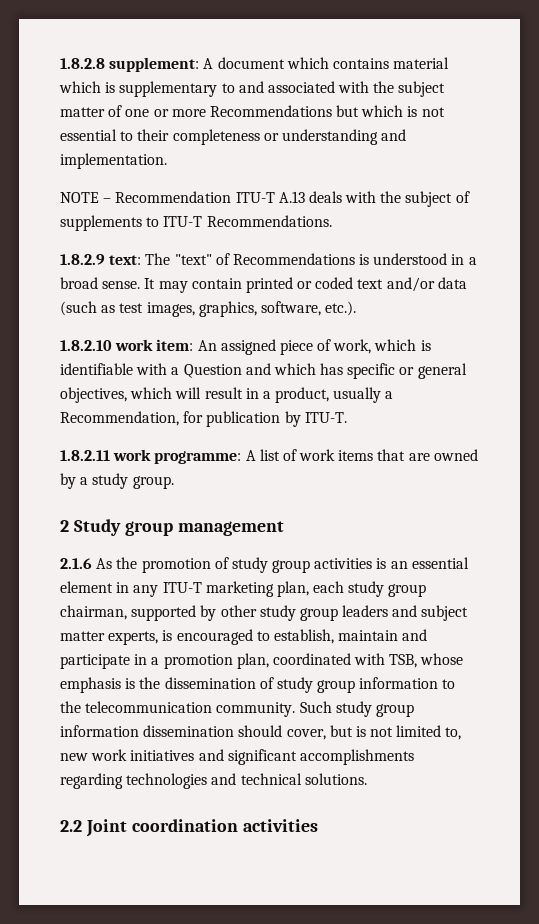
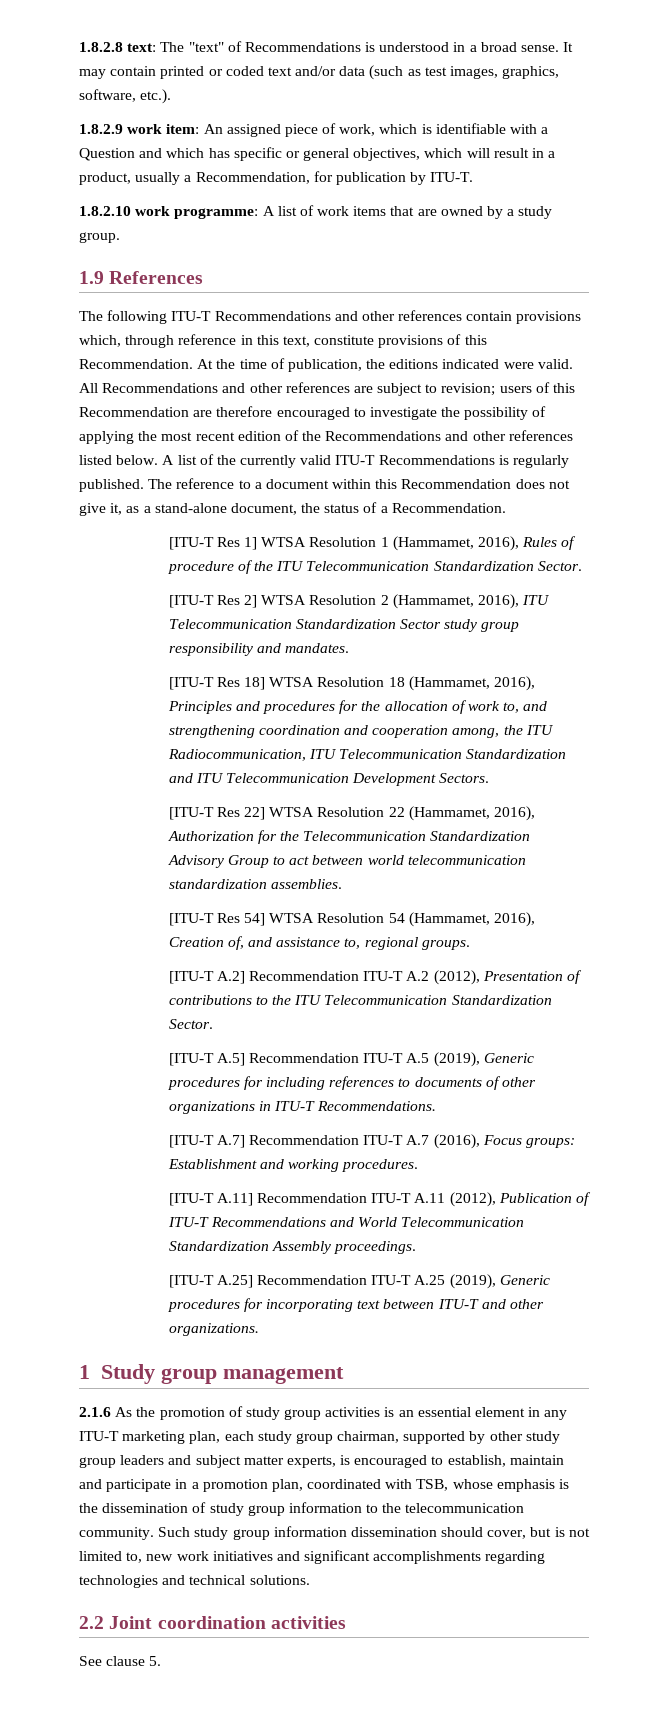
- 1.8.2.8 supplement: A document which contains material which is supplementary to and associated with the subject matter of one or more Recommendations but which is not essential to their completeness or understanding and implementation.
- NOTE – Recommendation ITU-T A.13 deals with the subject of supplements to ITU-T Recommendations.
- 1.8.2.9 text: The "text" of Recommendations is understood in a broad sense.
+ 1.8.2.8 text: The "text" of Recommendations is understood in a broad sense.
- 1.8.2.10 work item: An assigned piece of work, which is identifiable with a Question and which has specific or general objectives, which will result in a product, usually a Recommendation, for publication by ITU-T.
+ 1.8.2.9 work item: An assigned piece of work, which is identifiable with a Question and which has specific or general objectives, which will result in a product, usually a Recommendation, for publication by ITU-T.
- 1.8.2.11 work programme: A list of work items that are owned by a study group.
+ 1.8.2.10 work programme: A list of work items that are owned by a study group.
- 2 Study group management
+ 1.9 References
+ The following ITU-T Recommendations and other references contain provisions which, through reference in this text, constitute provisions of this Recommendation. At the time of publication, the editions indicated were valid. All Recommendations and other references are subject to revision; users of this Recommendation are therefore encouraged to investigate the possibility of applying the most recent edition of the Recommendations and other references listed below. A list of the currently valid ITU-T Recommendations is regularly published. The reference to a document within this Recommendation does not give it, as a stand-alone document, the status of a Recommendation.
+ [ITU-T Res 1] WTSA Resolution 1 (Hammamet, 2016), Rules of procedure of the ITU Telecommunication Standardization Sector.
+ [ITU-T Res 2] WTSA Resolution 2 (Hammamet, 2016), ITU Telecommunication Standardization Sector study group responsibility and mandates.
+ [ITU-T Res 18] WTSA Resolution 18 (Hammamet, 2016), Principles and procedures for the allocation of work to, and strengthening coordination and cooperation among, the ITU Radiocommunication, ITU Telecommunication Standardization and ITU Telecommunication Development Sectors.
+ [ITU-T Res 22] WTSA Resolution 22 (Hammamet, 2016), Authorization for the Telecommunication Standardization Advisory Group to act between world telecommunication standardization assemblies.
+ [ITU-T Res 54] WTSA Resolution 54 (Hammamet, 2016), Creation of, and assistance to, regional groups.
+ [ITU-T A.2] Recommendation ITU-T A.2 (2012), Presentation of contributions to the ITU Telecommunication Standardization Sector.
+ [ITU-T A.5] Recommendation ITU-T A.5 (2019), Generic procedures for including references to documents of other organizations in ITU-T Recommendations.
+ [ITU-T A.7] Recommendation ITU-T A.7 (2016), Focus groups: Establishment and working procedures.
+ [ITU-T A.11] Recommendation ITU-T A.11 (2012), Publication of ITU-T Recommendations and World Telecommunication Standardization Assembly proceedings.
+ [ITU-T A.25] Recommendation ITU-T A.25 (2019), Generic procedures for incorporating text between ITU-T and other organizations.
+ 1 Study group management
+ See clause 5.

